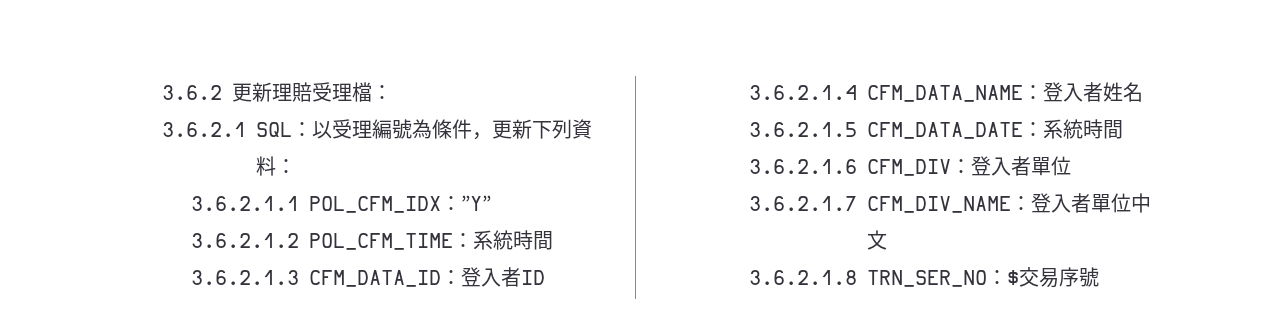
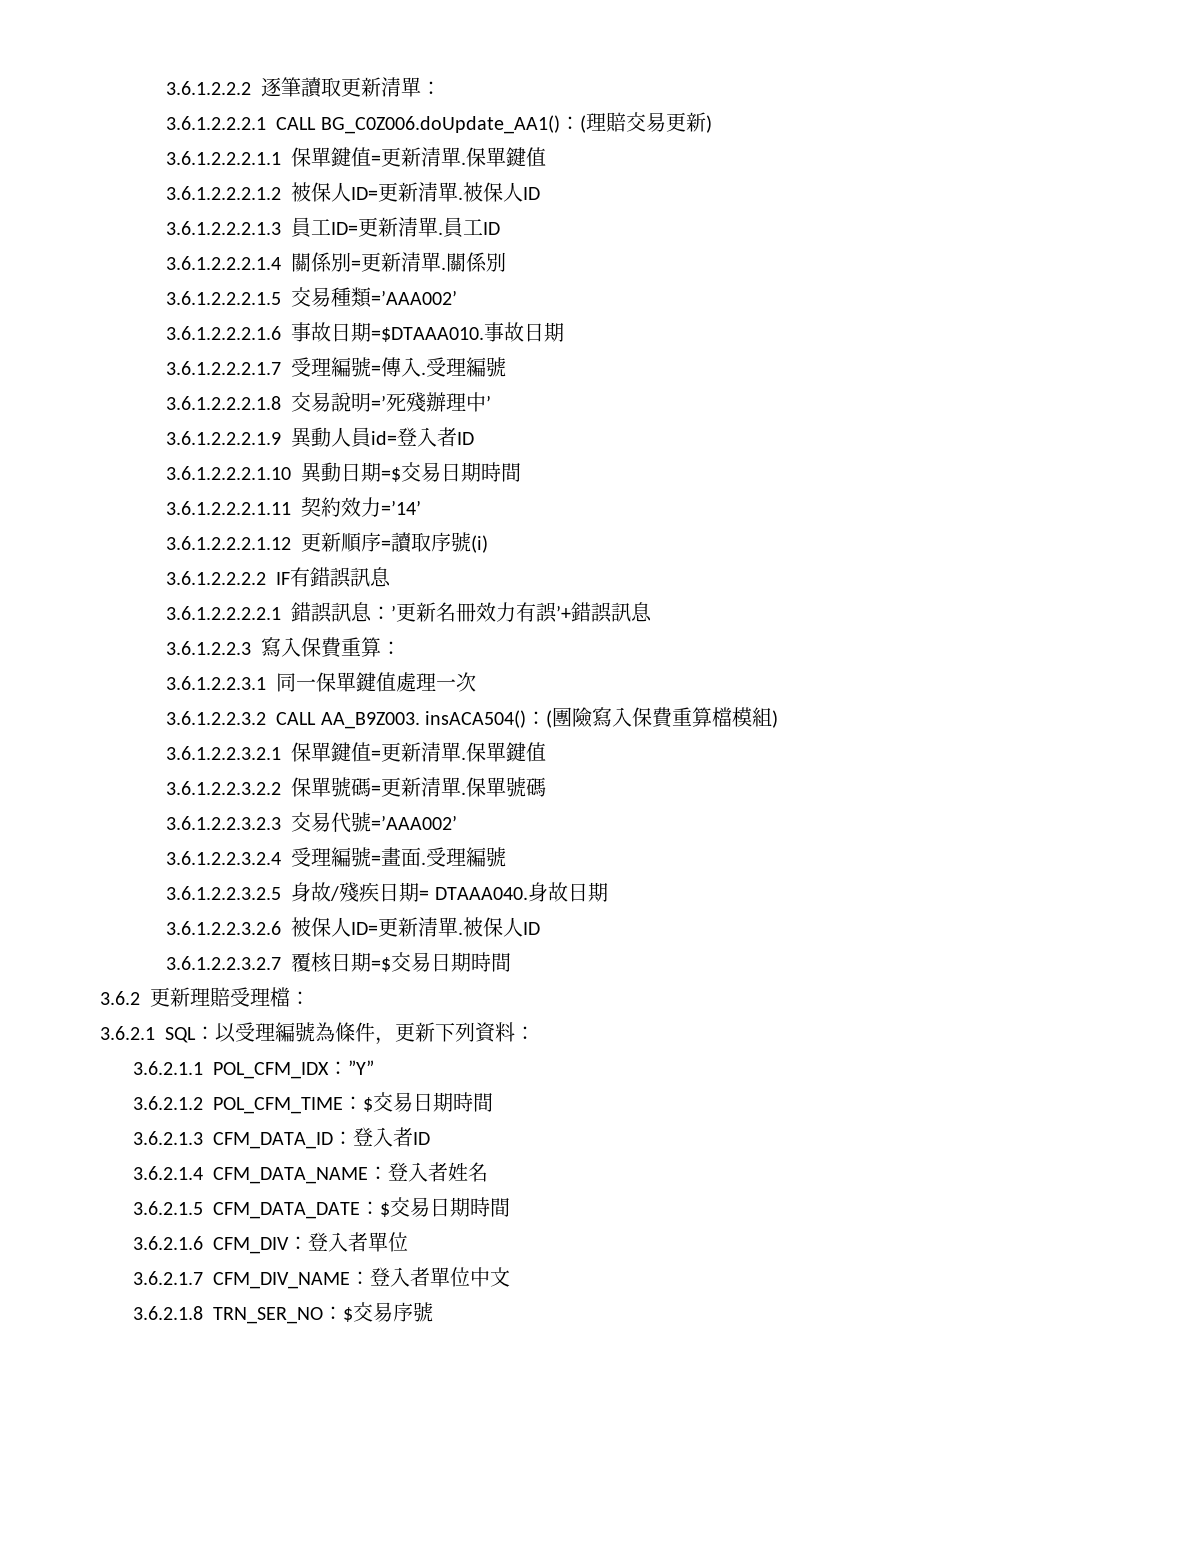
+ 3.6.1.2.2.2逐筆讀取更新清單：
+ 3.6.1.2.2.2.1 CALL BG_C0Z006.doUpdate_AA1()：(理賠交易更新)
+ 3.6.1.2.2.2.1.1保單鍵值=更新清單.保單鍵值
+ 3.6.1.2.2.2.1.2被保人ID=更新清單.被保人ID
+ 3.6.1.2.2.2.1.3員工ID=更新清單.員工ID
+ 3.6.1.2.2.2.1.4關係別=更新清單.關係別
+ 3.6.1.2.2.2.1.5交易種類=’AAA002’
+ 3.6.1.2.2.2.1.6事故日期=$DTAAA010.事故日期
+ 3.6.1.2.2.2.1.7受理編號=傳入.受理編號
+ 3.6.1.2.2.2.1.8交易說明=’死殘辦理中’
+ 3.6.1.2.2.2.1.9異動人員id=登入者ID
+ 3.6.1.2.2.2.1.10異動日期=$交易日期時間
+ 3.6.1.2.2.2.1.11契約效力=’14’
+ 3.6.1.2.2.2.1.12更新順序=讀取序號(i)
+ 3.6.1.2.2.2.2 IF有錯誤訊息
+ 3.6.1.2.2.2.2.1錯誤訊息：’更新名冊效力有誤’+錯誤訊息
+ 3.6.1.2.2.3寫入保費重算：
+ 3.6.1.2.2.3.1同一保單鍵值處理一次
+ 3.6.1.2.2.3.2 CALL AA_B9Z003. insACA504()：(團險寫入保費重算檔模組)
+ 3.6.1.2.2.3.2.1保單鍵值=更新清單.保單鍵值
+ 3.6.1.2.2.3.2.2保單號碼=更新清單.保單號碼
+ 3.6.1.2.2.3.2.3交易代號=’AAA002’
+ 3.6.1.2.2.3.2.4受理編號=畫面.受理編號
+ 3.6.1.2.2.3.2.5身故/殘疾日期= DTAAA040.身故日期
+ 3.6.1.2.2.3.2.6被保人ID=更新清單.被保人ID
+ 3.6.1.2.2.3.2.7覆核日期=$交易日期時間
- 3.6.2.1.2 POL_CFM_TIME：系統時間
+ 3.6.2.1.2 POL_CFM_TIME：$交易日期時間
- 3.6.2.1.5 CFM_DATA_DATE：系統時間
+ 3.6.2.1.5 CFM_DATA_DATE：$交易日期時間

